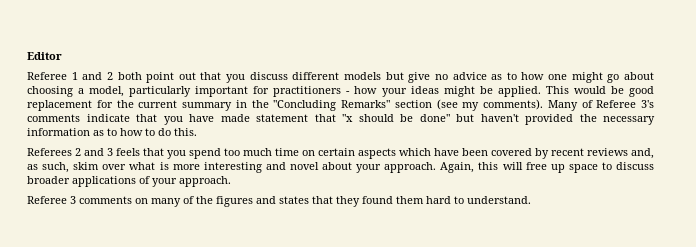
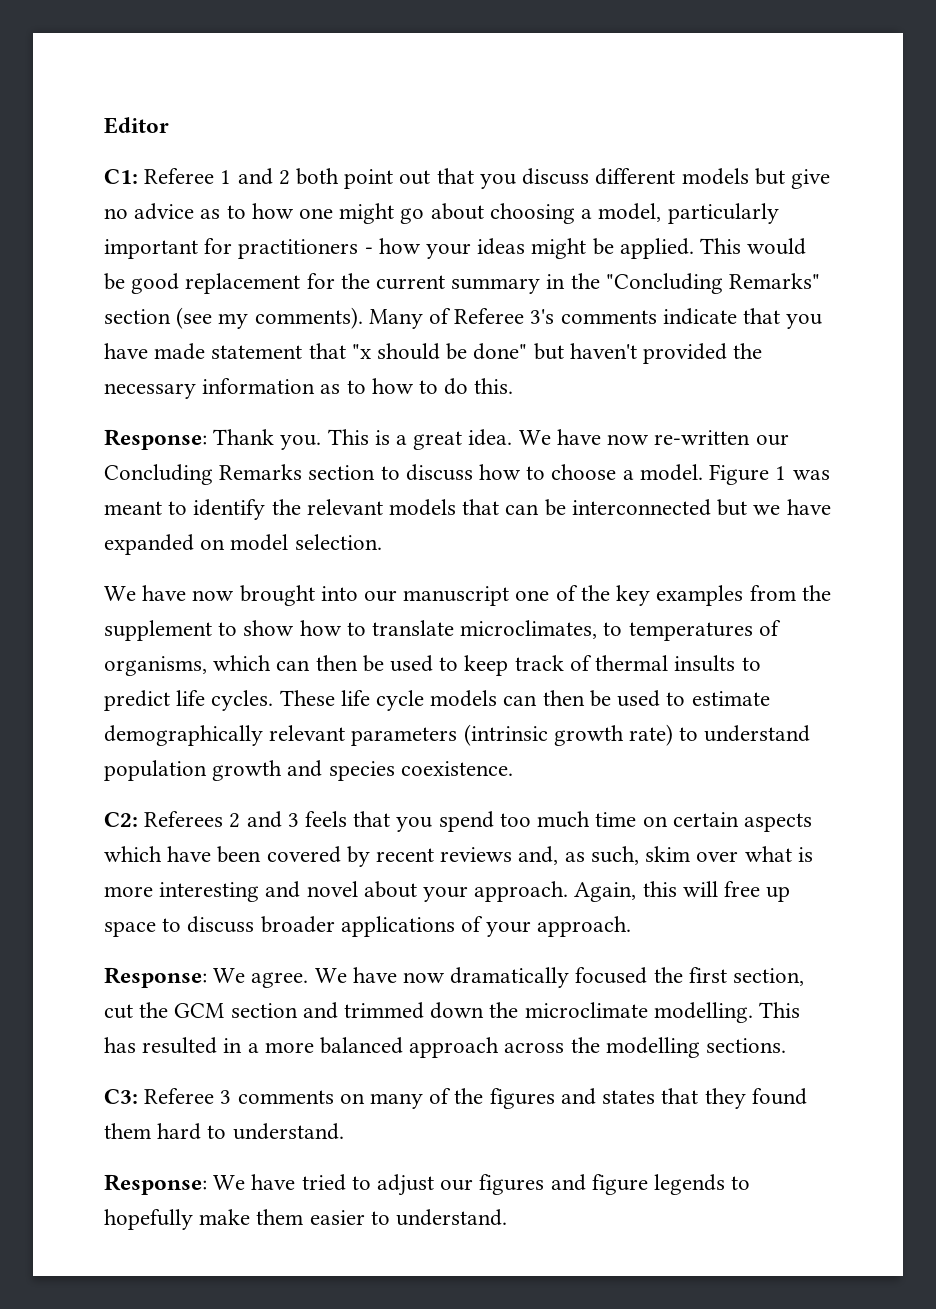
- Referee 1 and 2 both point out that you discuss different models but give no advice as to how one might go about choosing a model, particularly important for practitioners - how your ideas might be applied.
+ C1: Referee 1 and 2 both point out that you discuss different models but give no advice as to how one might go about choosing a model, particularly important for practitioners - how your ideas might be applied.
- Referees 2 and 3 feels that you spend too much time on certain aspects which have been covered by recent reviews and, as such, skim over what is more interesting and novel about your approach.
+ Response: Thank you. This is a great idea. We have now re-written our Concluding Remarks section to discuss how to choose a model. Figure 1 was meant to identify the relevant models that can be interconnected but we have expanded on model selection.
+ We have now brought into our manuscript one of the key examples from the supplement to show how to translate microclimates, to temperatures of organisms, which can then be used to keep track of thermal insults to predict life cycles. These life cycle models can then be used to estimate demographically relevant parameters (intrinsic growth rate) to understand population growth and species coexistence.
+ C2: Referees 2 and 3 feels that you spend too much time on certain aspects which have been covered by recent reviews and, as such, skim over what is more interesting and novel about your approach.
- Referee 3 comments on many of the figures and states that they found them hard to understand.
+ Response: We agree. We have now dramatically focused the first section, cut the GCM section and trimmed down the microclimate modelling. This has resulted in a more balanced approach across the modelling sections.
+ C3: Referee 3 comments on many of the figures and states that they found them hard to understand.
+ Response: We have tried to adjust our figures and figure legends to hopefully make them easier to understand.

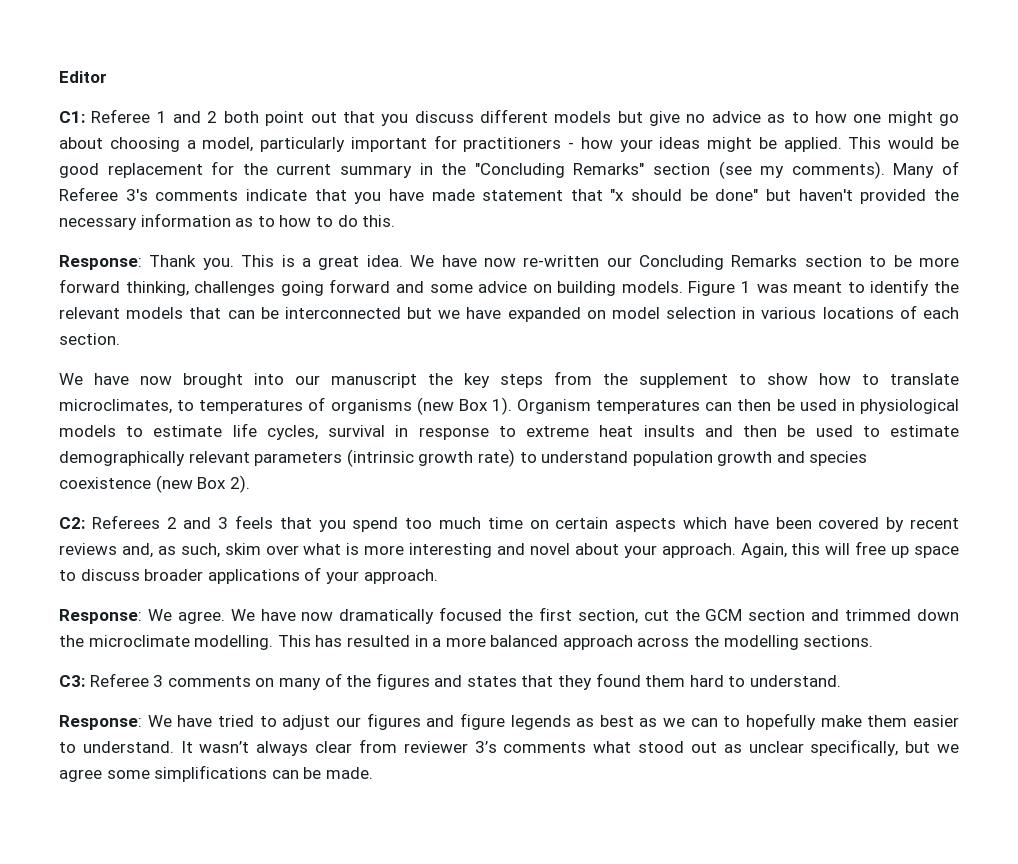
- We have now re-written our Concluding Remarks section to discuss how to choose a model.
+ We have now re-written our Concluding Remarks section to be more forward thinking, challenges going forward and some advice on building models.
- Figure 1 was meant to identify the relevant models that can be interconnected but we have expanded on model selection.
+ Figure 1 was meant to identify the relevant models that can be interconnected but we have expanded on model selection in various locations of each section.
- We have now brought into our manuscript one of the key examples from the supplement to show how to translate microclimates, to temperatures of organisms, which can then be used to keep track of thermal insults to predict life cycles. These life cycle models can then be used to estimate demographically relevant parameters (intrinsic growth rate) to understand population growth and species coexistence.
+ We have now brought into our manuscript the key steps from the supplement to show how to translate microclimates, to temperatures of organisms (new Box 1). Organism temperatures can then be used in physiological models to estimate life cycles, survival in response to extreme heat insults and then be used to estimate demographically relevant parameters (intrinsic growth rate) to understand population growth and species coexistence (new Box 2).
- Response: We have tried to adjust our figures and figure legends to hopefully make them easier to understand.
+ Response: We have tried to adjust our figures and figure legends as best as we can to hopefully make them easier to understand.
+ It wasn’t always clear from reviewer 3’s comments what stood out as unclear specifically, but we agree some simplifications can be made.

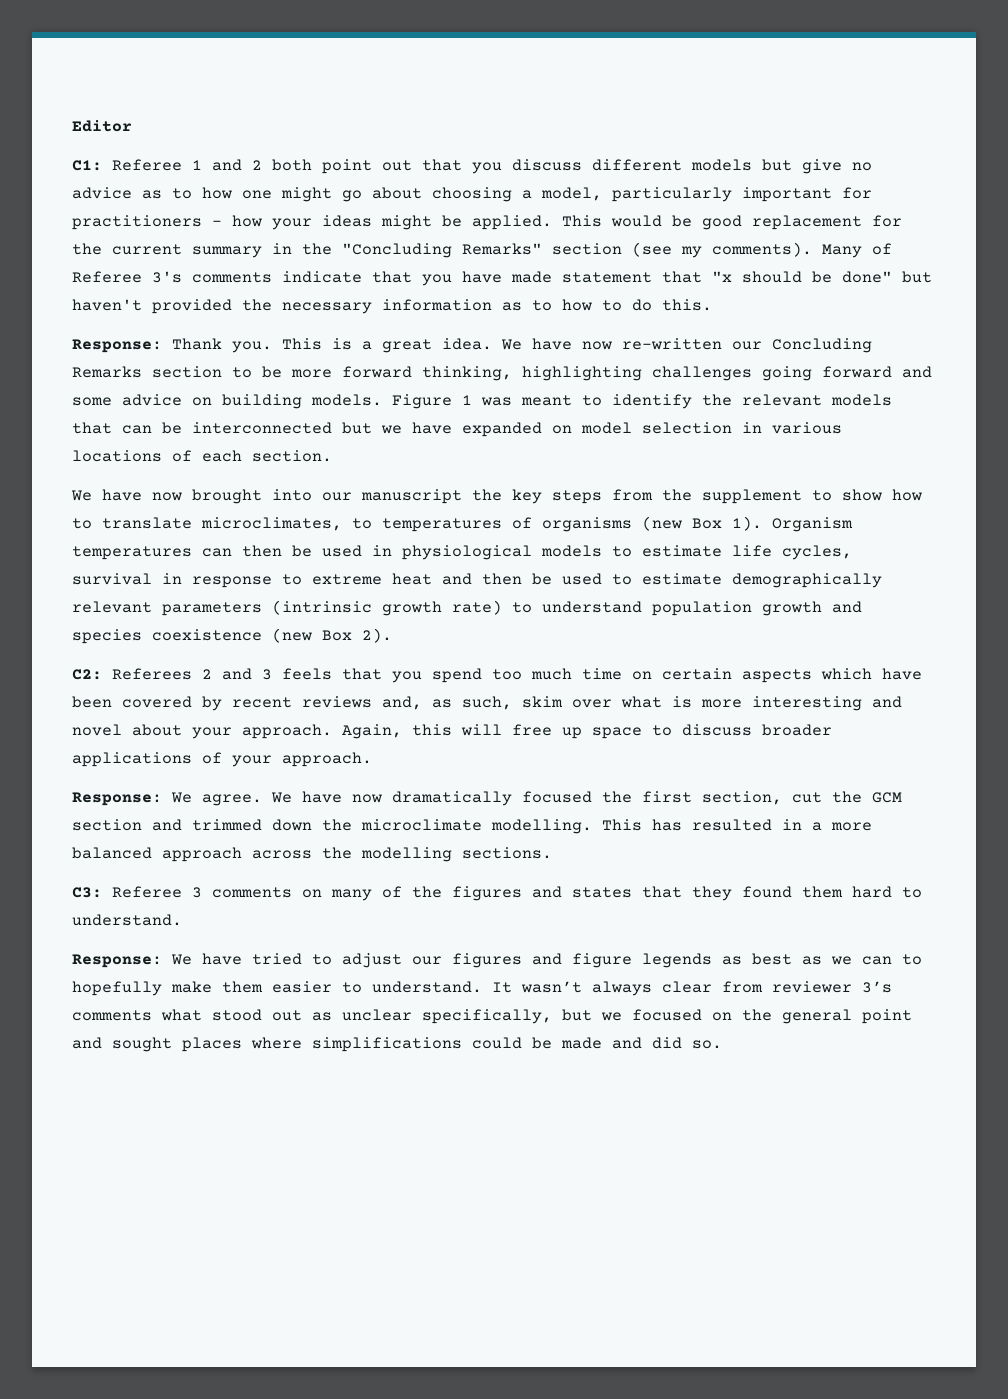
- We have now re-written our Concluding Remarks section to be more forward thinking, challenges going forward and some advice on building models.
+ We have now re-written our Concluding Remarks section to be more forward thinking, highlighting challenges going forward and some advice on building models.
- Organism temperatures can then be used in physiological models to estimate life cycles, survival in response to extreme heat insults and then be used to estimate demographically relevant parameters (intrinsic growth rate) to understand population growth and species coexistence (new Box 2).
+ Organism temperatures can then be used in physiological models to estimate life cycles, survival in response to extreme heat and then be used to estimate demographically relevant parameters (intrinsic growth rate) to understand population growth and species coexistence (new Box 2).
- It wasn’t always clear from reviewer 3’s comments what stood out as unclear specifically, but we agree some simplifications can be made.
+ It wasn’t always clear from reviewer 3’s comments what stood out as unclear specifically, but we focused on the general point and sought places where simplifications could be made and did so.

